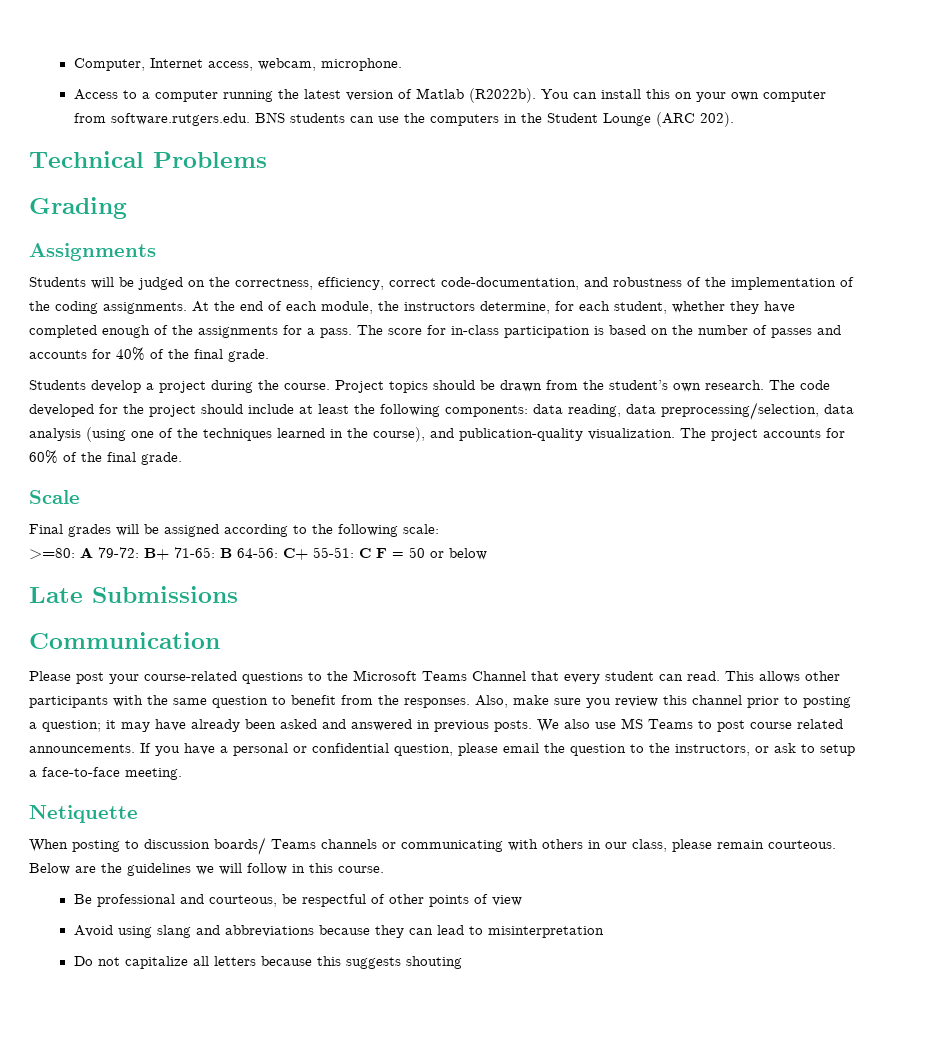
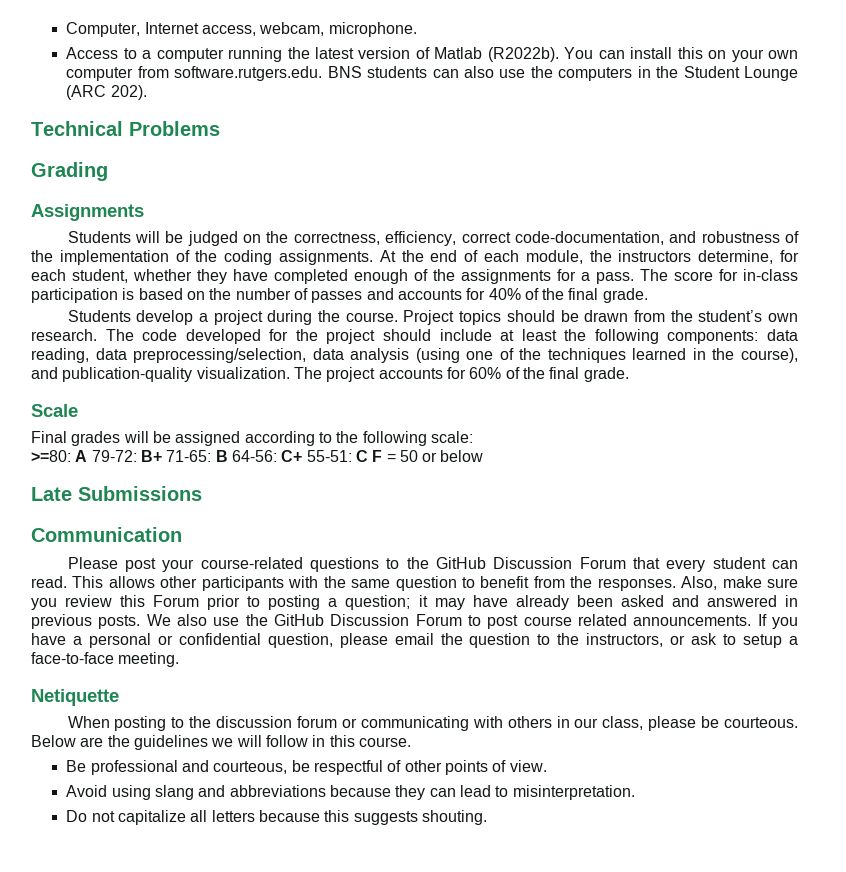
- You can install this on your own computer from software.rutgers.edu. BNS students can use the computers in the Student Lounge (ARC 202).
+ You can install this on your own computer from software.rutgers.edu. BNS students can also use the computers in the Student Lounge (ARC 202).
- Please post your course-related questions to the Microsoft Teams Channel that every student can read.
+ Please post your course-related questions to the GitHub Discussion Forum that every student can read.
- Also, make sure you review this channel prior to posting a question; it may have already been asked and answered in previous posts.
+ Also, make sure you review this Forum prior to posting a question; it may have already been asked and answered in previous posts.
- We also use MS Teams to post course related announcements.
+ We also use the GitHub Discussion Forum to post course related announcements.
- When posting to discussion boards/ Teams channels or communicating with others in our class, please remain courteous.
+ When posting to the discussion forum or communicating with others in our class, please be courteous.
- Be professional and courteous, be respectful of other points of view
+ Be professional and courteous, be respectful of other points of view.
- Avoid using slang and abbreviations because they can lead to misinterpretation
+ Avoid using slang and abbreviations because they can lead to misinterpretation.
- Do not capitalize all letters because this suggests shouting
+ Do not capitalize all letters because this suggests shouting.

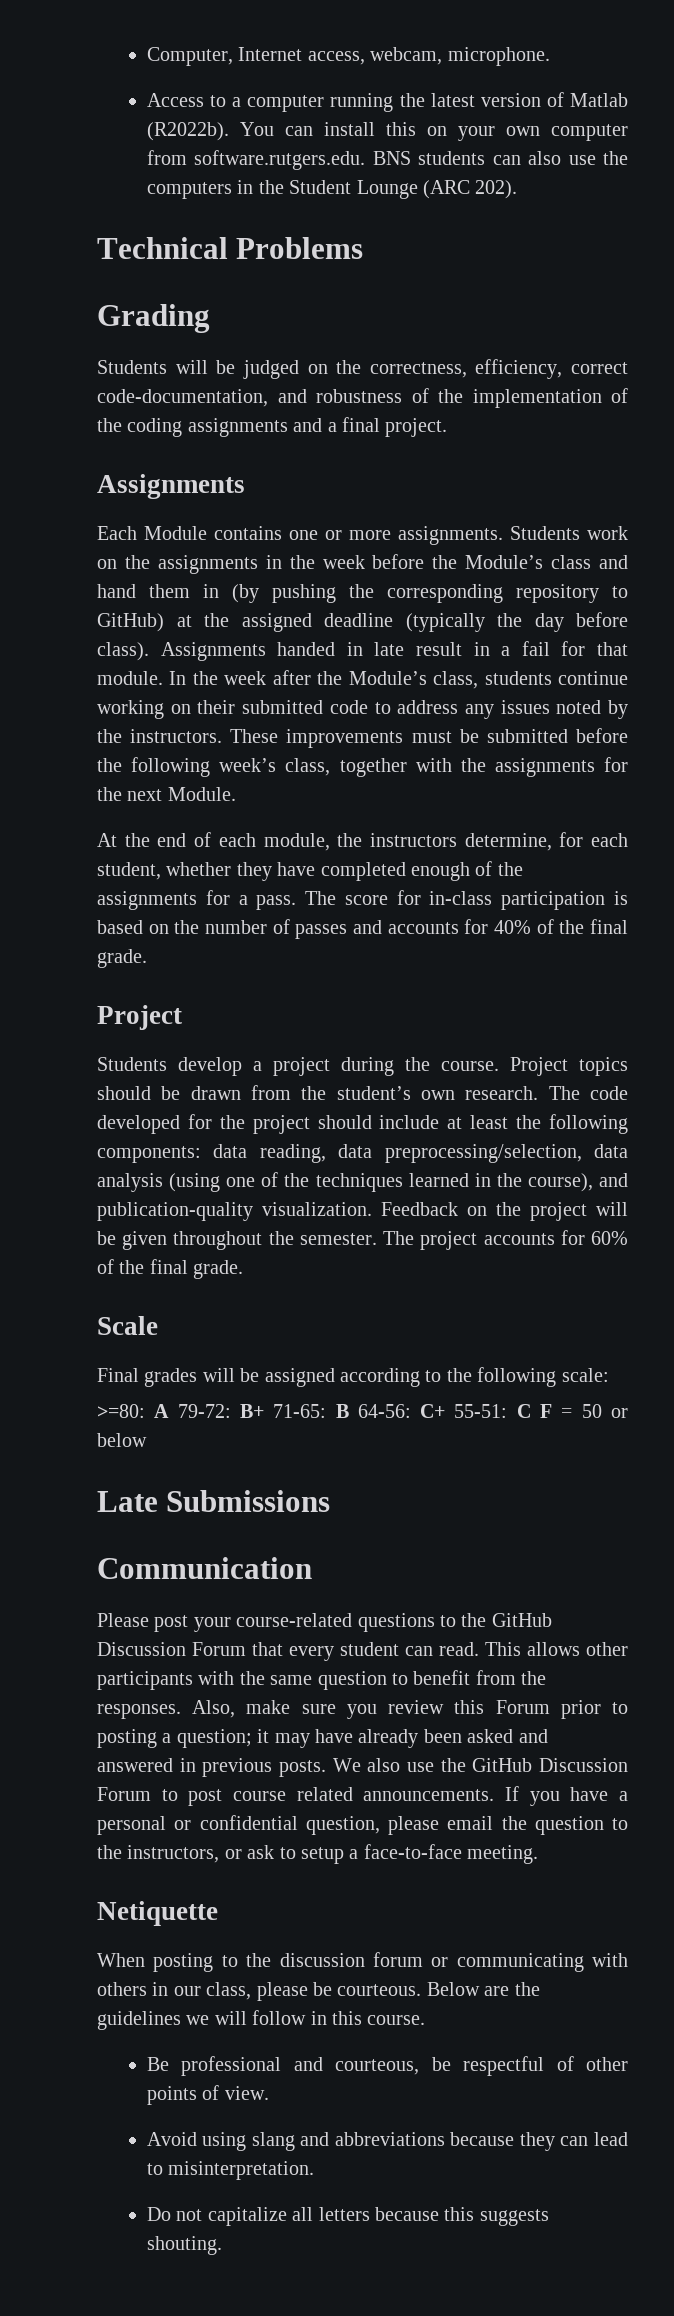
- Assignments
- Students will be judged on the correctness, efficiency, correct code-documentation, and robustness of the implementation of the coding assignments. At the end of each module, the instructors determine, for each student, whether they have completed enough of the assignments for a pass.
+ Students will be judged on the correctness, efficiency, correct code-documentation, and robustness of the implementation of the coding assignments and a final project.
+ Assignments
+ Each Module contains one or more assignments. Students work on the assignments in the week before the Module’s class and hand them in (by pushing the corresponding repository to GitHub) at the assigned deadline (typically the day before class). Assignments handed in late result in a fail for that module. In the week after the Module’s class, students continue working on their submitted code to address any issues noted by the instructors. These improvements must be submitted before the following week’s class, together with the assignments for the next Module.
+ At the end of each module, the instructors determine, for each student, whether they have completed enough of the assignments for a pass.
  The score for in-class participation is based on the number of passes and accounts for 40% of the final grade.
+ Project
+ Feedback on the project will be given throughout the semester.

